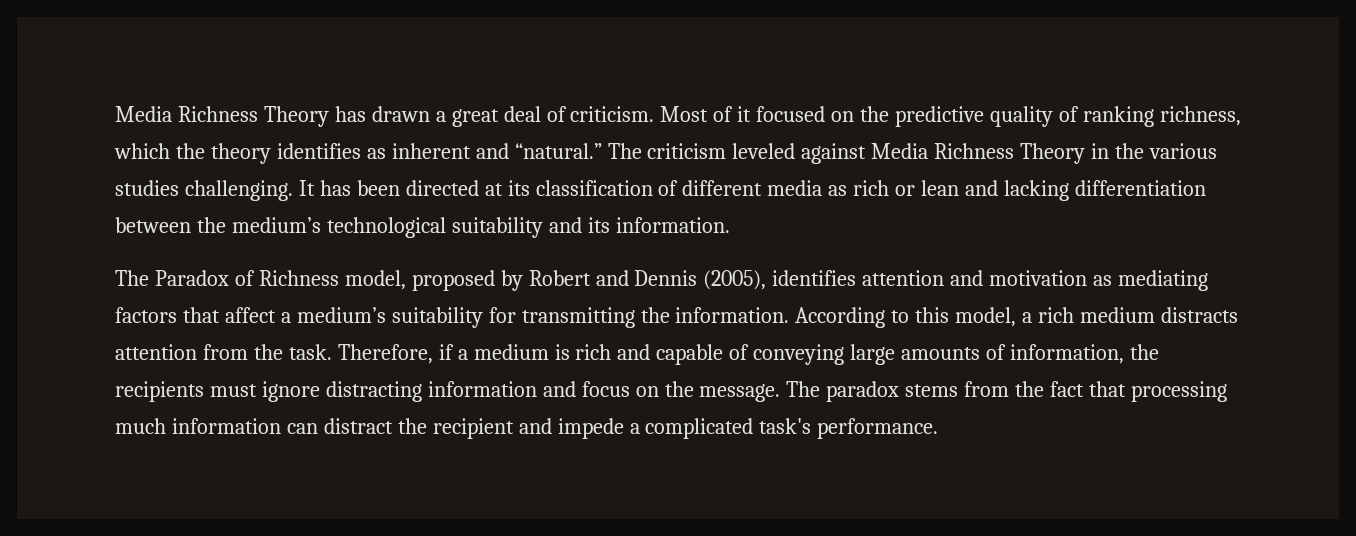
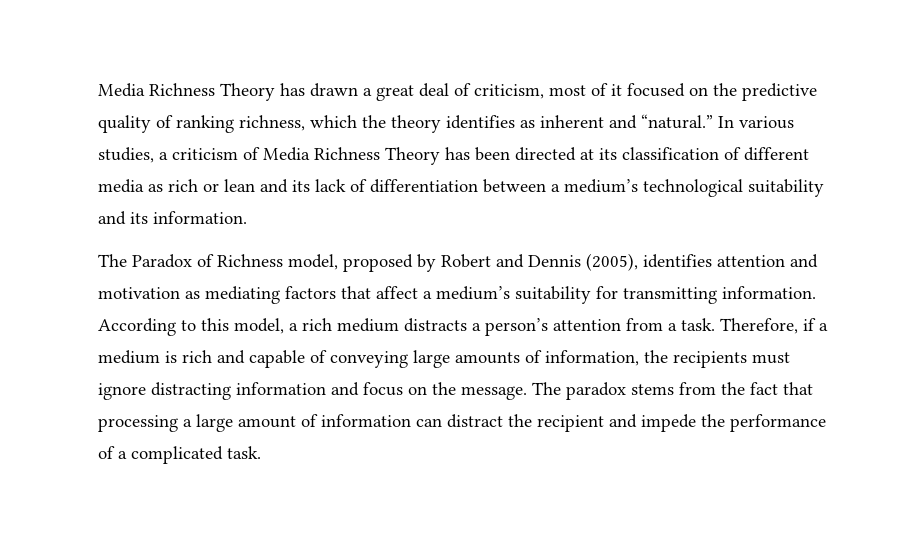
- Media Richness Theory has drawn a great deal of criticism. Most of it focused on the predictive quality of ranking richness, which the theory identifies as inherent and “natural.”
+ Media Richness Theory has drawn a great deal of criticism, most of it focused on the predictive quality of ranking richness, which the theory identifies as inherent and “natural.”
- The criticism leveled against Media Richness Theory in the various studies challenging. It has been directed at its classification of different media as rich or lean and lacking differentiation between the medium’s technological suitability and its information.
+ In various studies, a criticism of Media Richness Theory has been directed at its classification of different media as rich or lean and its lack of differentiation between a medium’s technological suitability and its information.
- The Paradox of Richness model, proposed by Robert and Dennis (2005), identifies attention and motivation as mediating factors that affect a medium’s suitability for transmitting the information.
+ The Paradox of Richness model, proposed by Robert and Dennis (2005), identifies attention and motivation as mediating factors that affect a medium’s suitability for transmitting information.
- According to this model, a rich medium distracts attention from the task.
+ According to this model, a rich medium distracts a person’s attention from a task.
- The paradox stems from the fact that processing much information can distract the recipient and impede a complicated task's performance.
+ The paradox stems from the fact that processing a large amount of information can distract the recipient and impede the performance of a complicated task.

